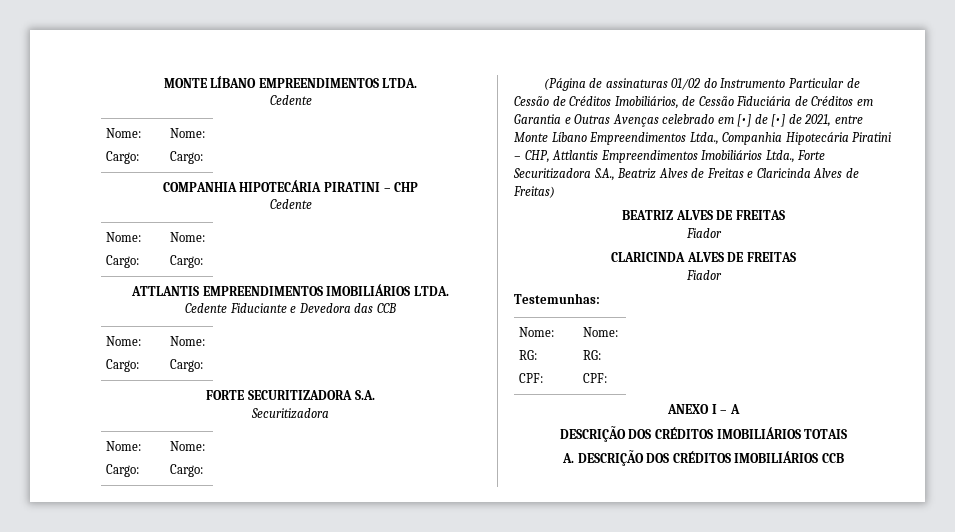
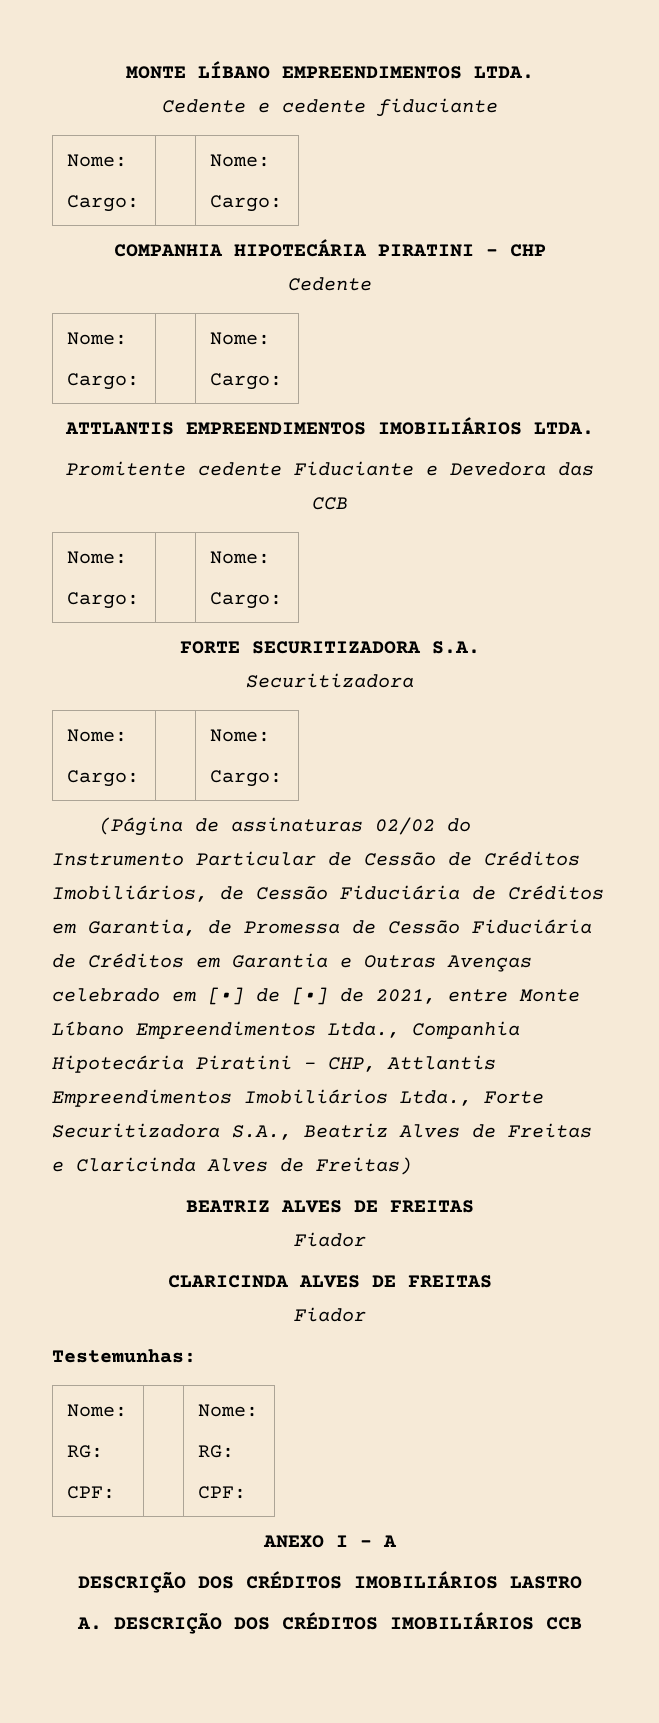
  MONTE LÍBANO EMPREENDIMENTOS LTDA.
- Cedente
+ Cedente e cedente fiduciante
- Cedente Fiduciante e Devedora das CCB
+ Promitente cedente Fiduciante e Devedora das CCB
- (Página de assinaturas 01/02 do Instrumento Particular de Cessão de Créditos Imobiliários, de Cessão Fiduciária de Créditos em Garantia e Outras Avenças celebrado em [•] de [•] de 2021, entre Monte Líbano Empreendimentos Ltda., Companhia Hipotecária Piratini – CHP, Attlantis Empreendimentos Imobiliários Ltda., Forte Securitizadora S.A., Beatriz Alves de Freitas e Claricinda Alves de Freitas)
+ (Página de assinaturas 02/02 do Instrumento Particular de Cessão de Créditos Imobiliários, de Cessão Fiduciária de Créditos em Garantia, de Promessa de Cessão Fiduciária de Créditos em Garantia e Outras Avenças celebrado em [•] de [•] de 2021, entre Monte Líbano Empreendimentos Ltda., Companhia Hipotecária Piratini – CHP, Attlantis Empreendimentos Imobiliários Ltda., Forte Securitizadora S.A., Beatriz Alves de Freitas e Claricinda Alves de Freitas)
- DESCRIÇÃO DOS CRÉDITOS IMOBILIÁRIOS TOTAIS
+ DESCRIÇÃO DOS CRÉDITOS IMOBILIÁRIOS LASTRO

